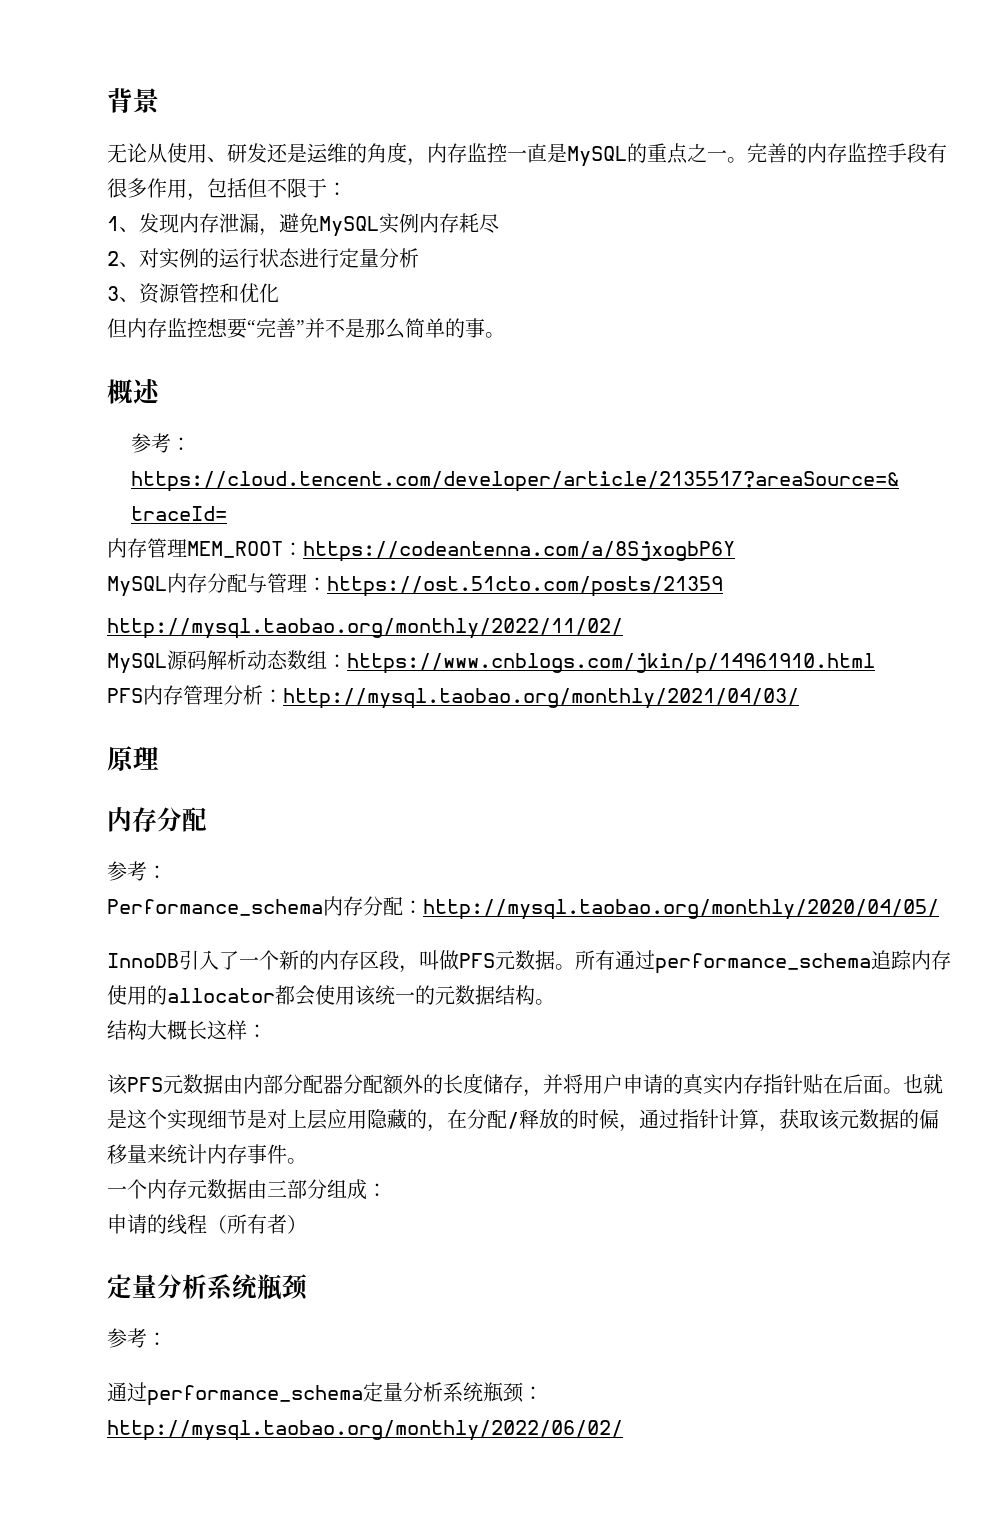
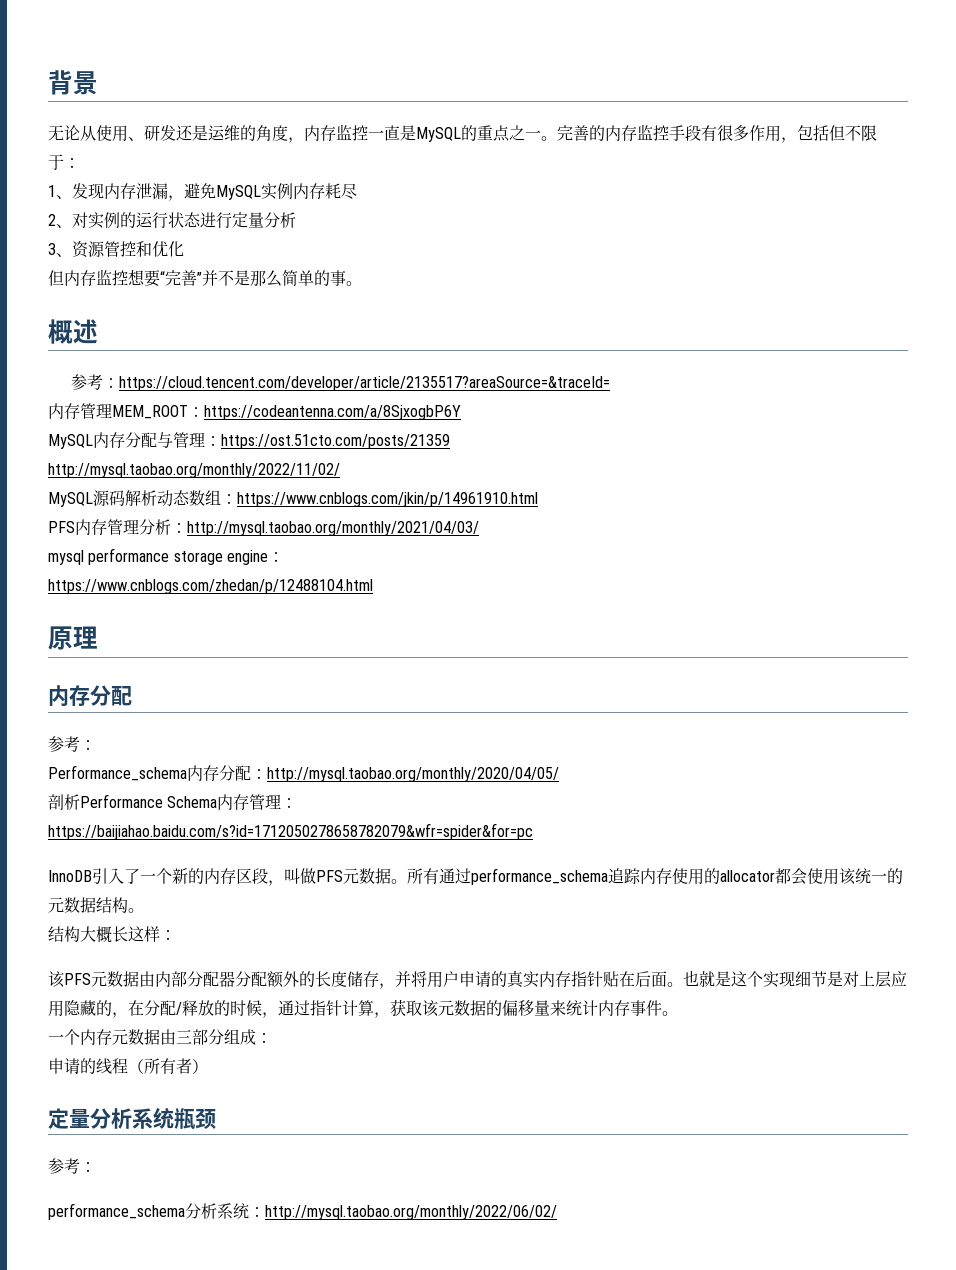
+ mysql performance storage engine：
+ https://www.cnblogs.com/zhedan/p/12488104.html
+ 剖析Performance Schema内存管理：
+ https://baijiahao.baidu.com/s?id=1712050278658782079&wfr=spider&for=pc
- 通过performance_schema定量分析系统瓶颈：http://mysql.taobao.org/monthly/2022/06/02/
+ performance_schema分析系统：http://mysql.taobao.org/monthly/2022/06/02/

